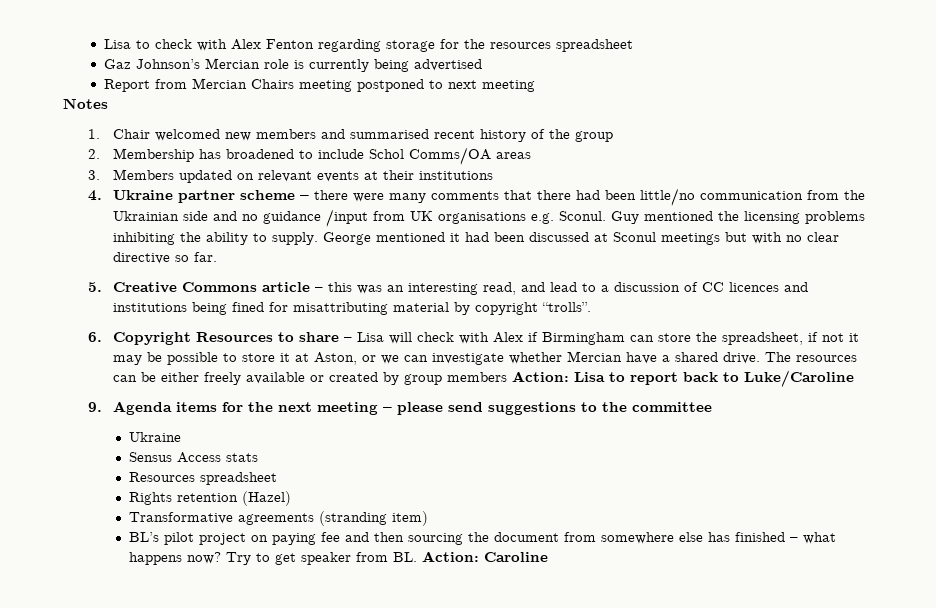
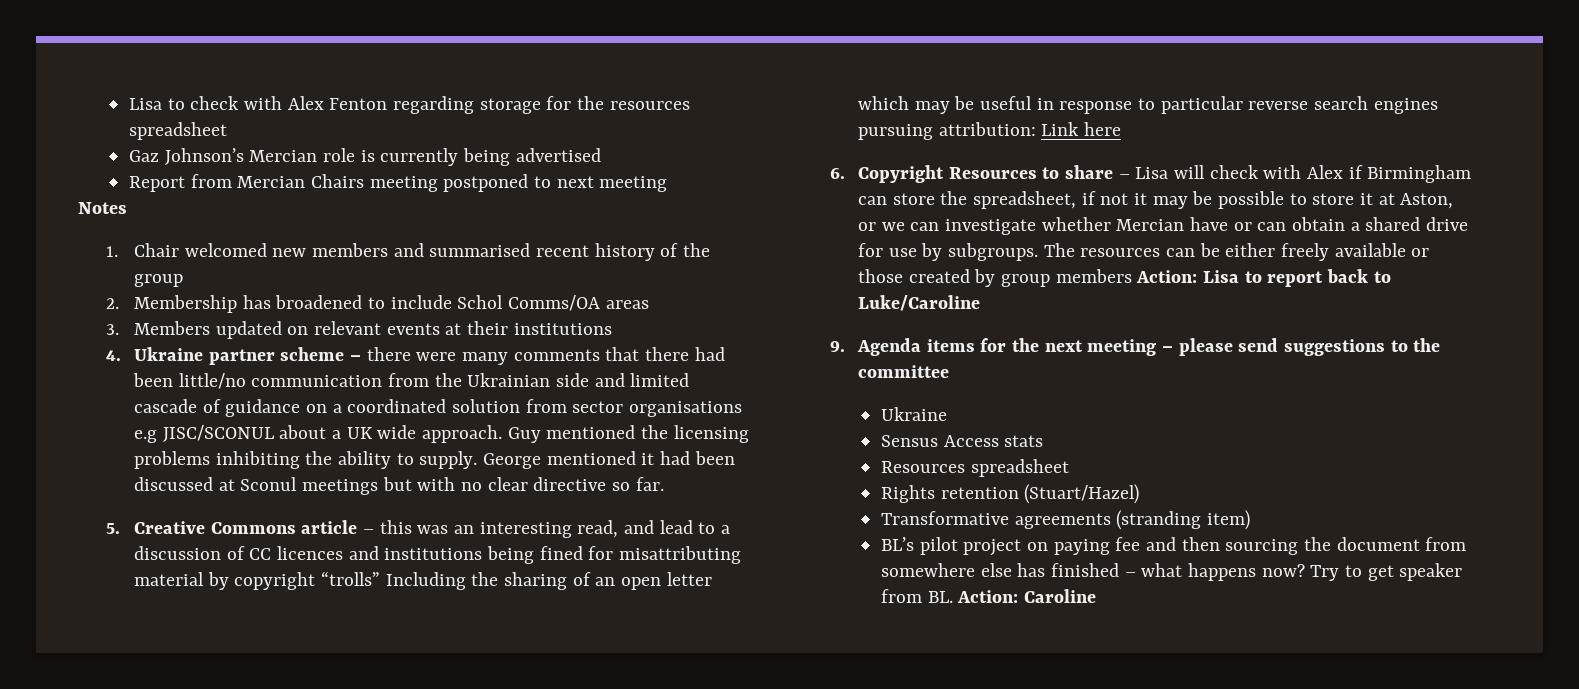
- 4. Ukraine partner scheme – there were many comments that there had been little/no communication from the Ukrainian side and no guidance /input from UK organisations e.g. Sconul.
+ 4. Ukraine partner scheme – there were many comments that there had been little/no communication from the Ukrainian side and limited cascade of guidance on a coordinated solution from sector organisations e.g JISC/SCONUL about a UK wide approach.
- 5. Creative Commons article – this was an interesting read, and lead to a discussion of CC licences and institutions being fined for misattributing material by copyright “trolls”.
+ 5. Creative Commons article – this was an interesting read, and lead to a discussion of CC licences and institutions being fined for misattributing material by copyright “trolls” Including the sharing of an open letter which may be useful in response to particular reverse search engines pursuing attribution: Link here
- 6. Copyright Resources to share – Lisa will check with Alex if Birmingham can store the spreadsheet, if not it may be possible to store it at Aston, or we can investigate whether Mercian have a shared drive.
+ 6. Copyright Resources to share – Lisa will check with Alex if Birmingham can store the spreadsheet, if not it may be possible to store it at Aston, or we can investigate whether Mercian have or can obtain a shared drive for use by subgroups.
- The resources can be either freely available or created by group members Action: Lisa to report back to Luke/Caroline
+ The resources can be either freely available or those created by group members Action: Lisa to report back to Luke/Caroline
- Rights retention (Hazel)
+ Rights retention (Stuart/Hazel)

